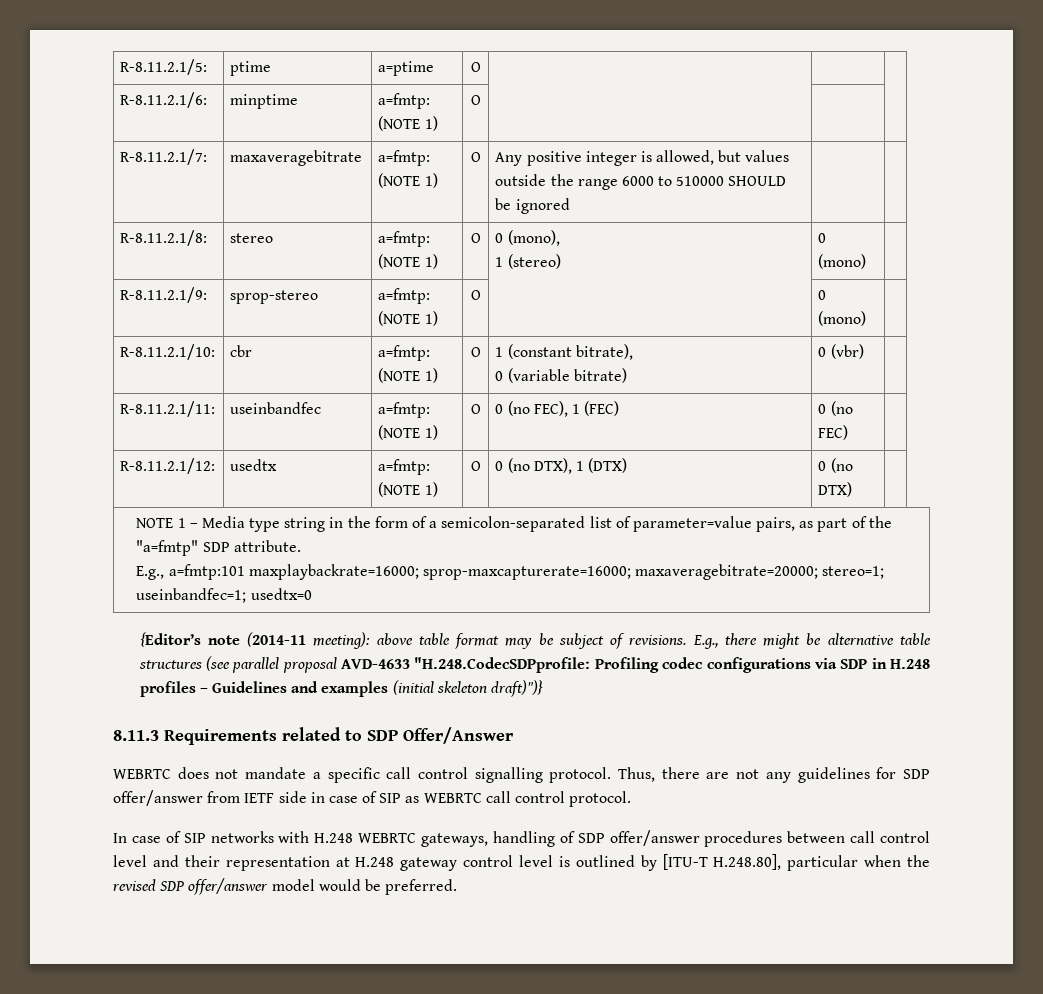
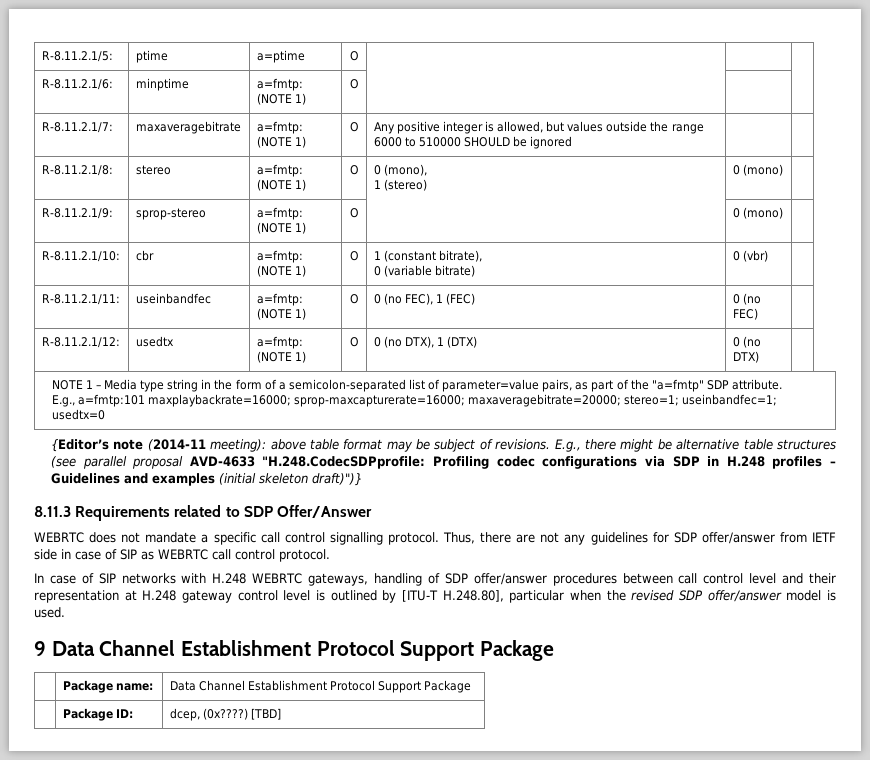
- In case of SIP networks with H.248 WEBRTC gateways, handling of SDP offer/answer procedures between call control level and their representation at H.248 gateway control level is outlined by [ITU-T H.248.80], particular when the revised SDP offer/answer model would be preferred.
+ In case of SIP networks with H.248 WEBRTC gateways, handling of SDP offer/answer procedures between call control level and their representation at H.248 gateway control level is outlined by [ITU-T H.248.80], particular when the revised SDP offer/answer model is used.
+ 9 Data Channel Establishment Protocol Support Package
+ | Package name: | Data Channel Establishment Protocol Support Package
+ | Package ID: | dcep, (0x????) [TBD]

